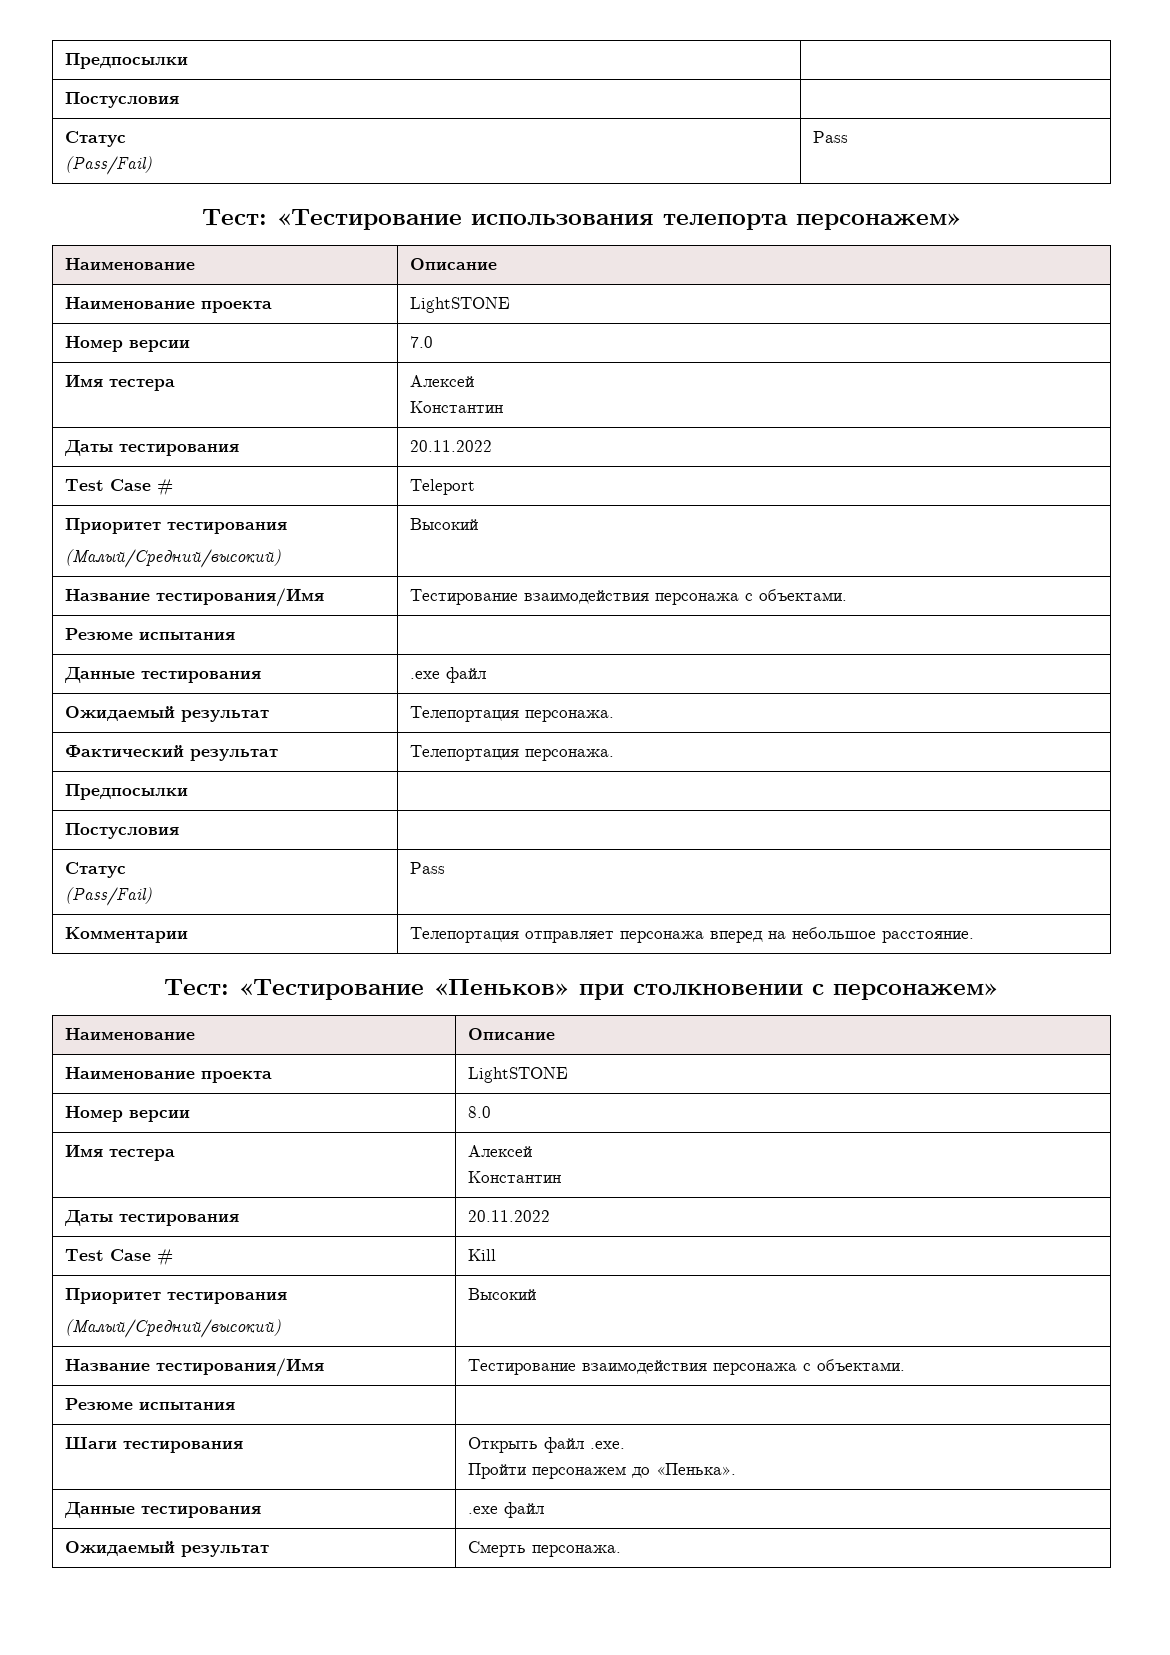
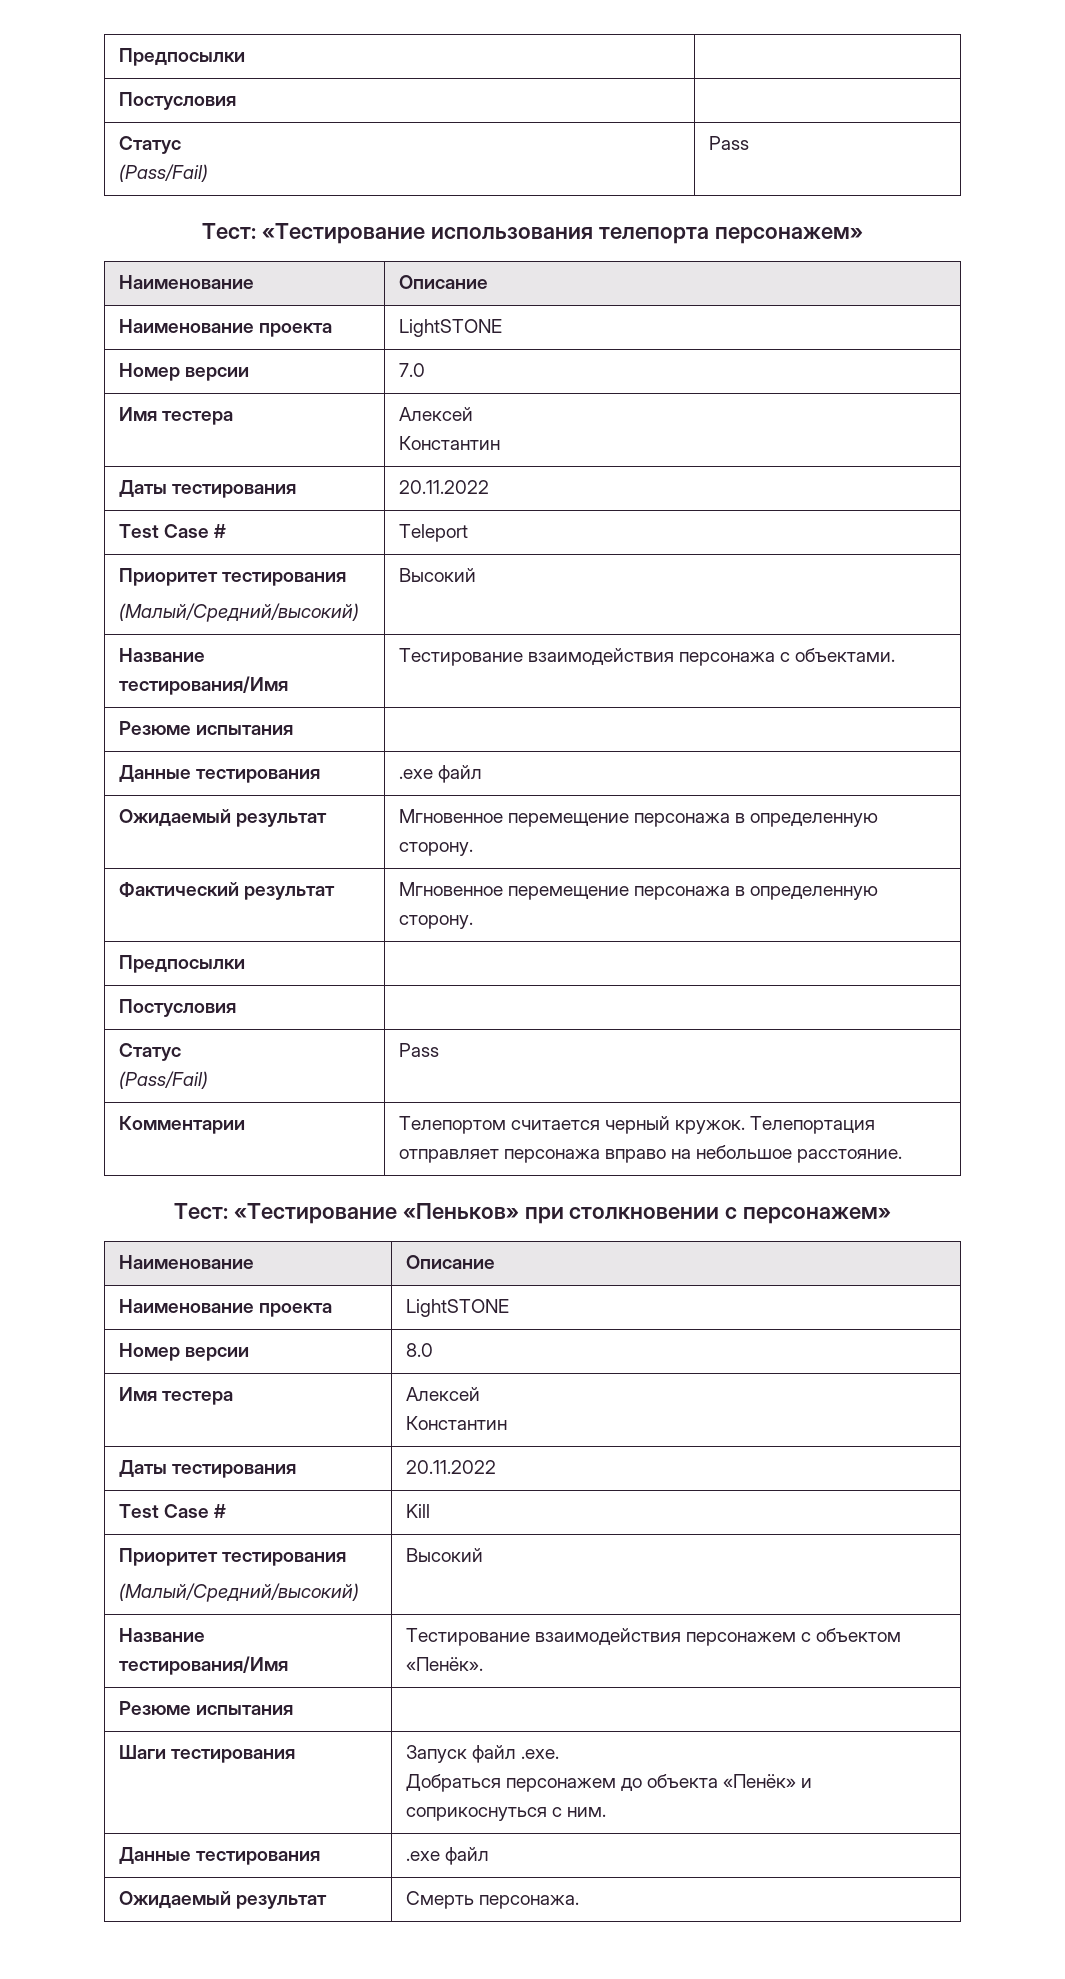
- Ожидаемый результат | Телепортация персонажа.
- Фактический результат | Телепортация персонажа.
+ Ожидаемый результат | Мгновенное перемещение персонажа в определенную сторону.
+ Фактический результат | Мгновенное перемещение персонажа в определенную сторону.
- Комментарии | Телепортация отправляет персонажа вперед на небольшое расстояние.
+ Комментарии | Телепортом считается черный кружок. Телепортация отправляет персонажа вправо на небольшое расстояние.
  Test Case # | Kill
  Приоритет тестирования
  (Малый/Средний/высокий) | Высокий
- Название тестирования/Имя | Тестирование взаимодействия персонажа с объектами.
+ Название тестирования/Имя | Тестирование взаимодействия персонажем с объектом «Пенёк».
- Шаги тестирования | Открыть файл .exe.
- Пройти персонажем до «Пенька».
+ Шаги тестирования | Запуск файл .exe.
+ Добраться персонажем до объекта «Пенёк» и соприкоснуться с ним.

